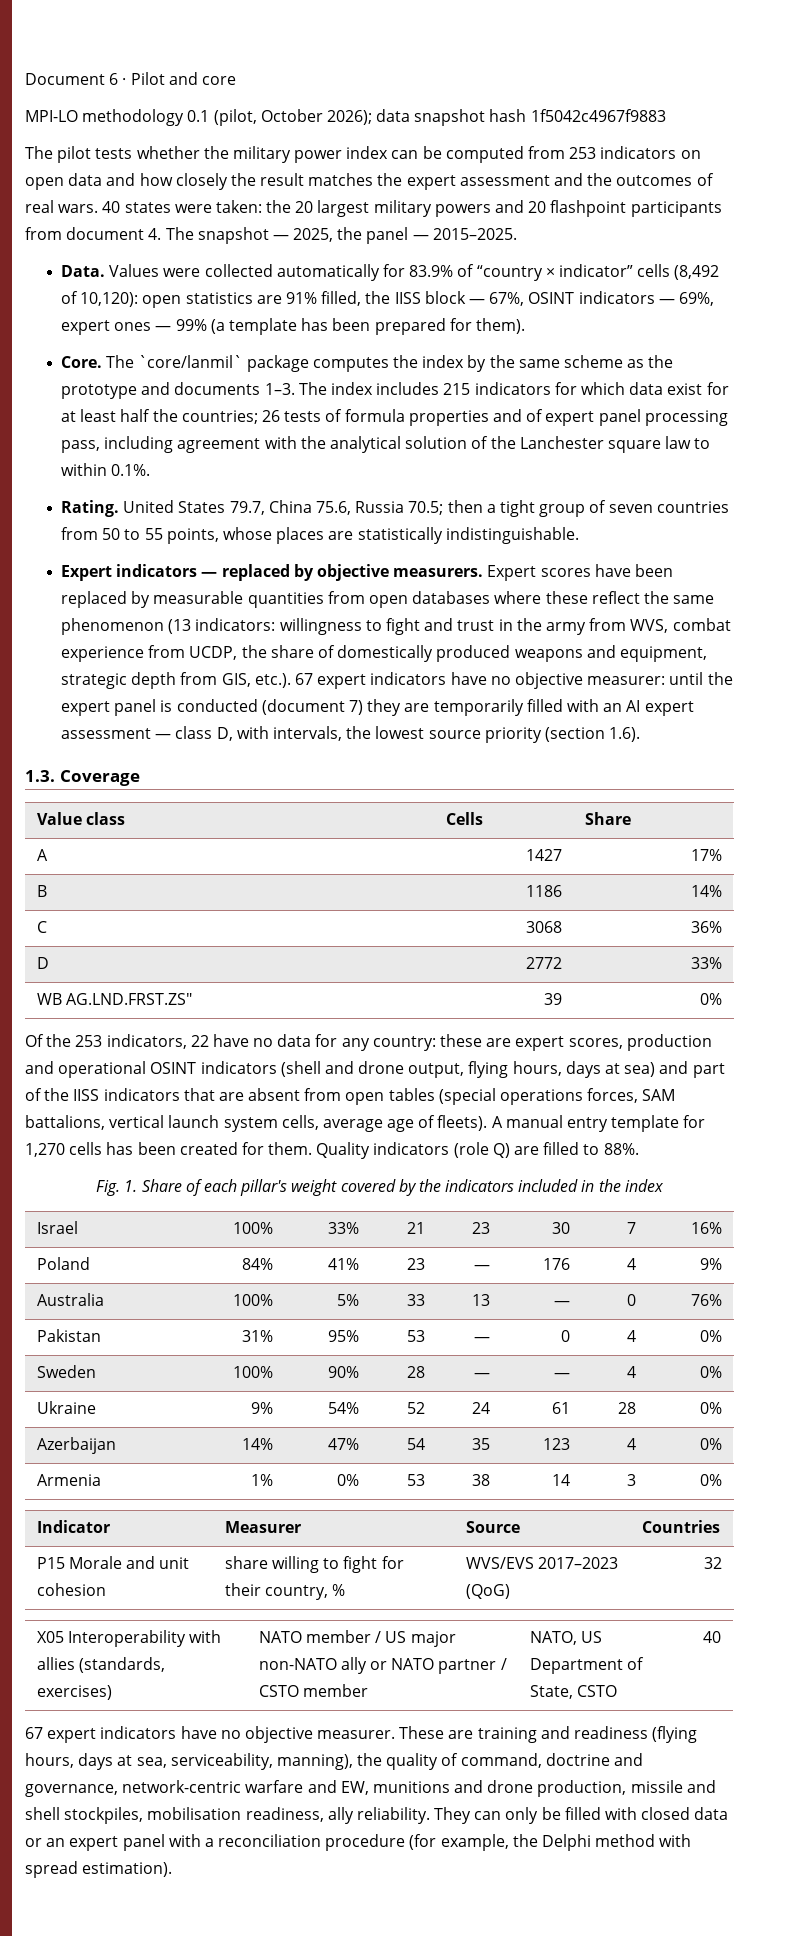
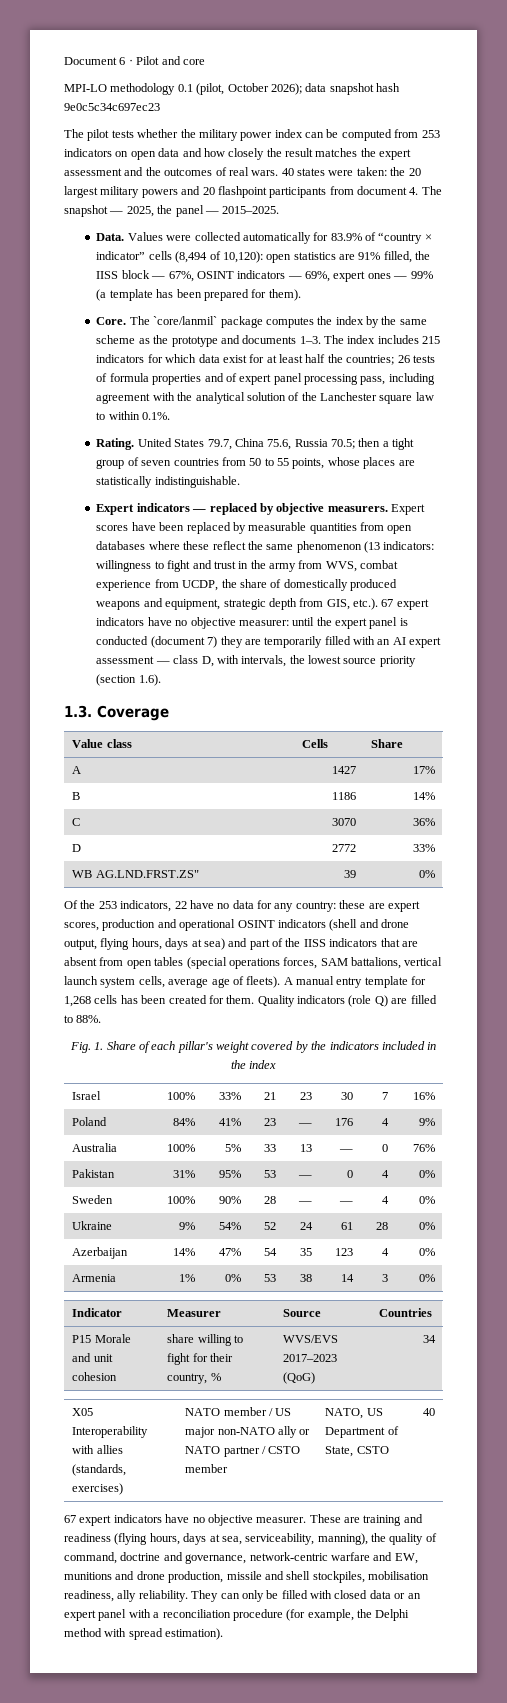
- MPI-LO methodology 0.1 (pilot, October 2026); data snapshot hash 1f5042c4967f9883
+ MPI-LO methodology 0.1 (pilot, October 2026); data snapshot hash 9e0c5c34c697ec23
- Values were collected automatically for 83.9% of “country × indicator” cells (8,492 of 10,120): open statistics are 91% filled, the IISS block — 67%, OSINT indicators — 69%, expert ones — 99% (a template has been prepared for them).
+ Values were collected automatically for 83.9% of “country × indicator” cells (8,494 of 10,120): open statistics are 91% filled, the IISS block — 67%, OSINT indicators — 69%, expert ones — 99% (a template has been prepared for them).
- C | 3068 | 36%
+ C | 3070 | 36%
- A manual entry template for 1,270 cells has been created for them.
+ A manual entry template for 1,268 cells has been created for them.
- P15 Morale and unit cohesion | share willing to fight for their country, % | WVS/EVS 2017–2023 (QoG) | 32
+ P15 Morale and unit cohesion | share willing to fight for their country, % | WVS/EVS 2017–2023 (QoG) | 34

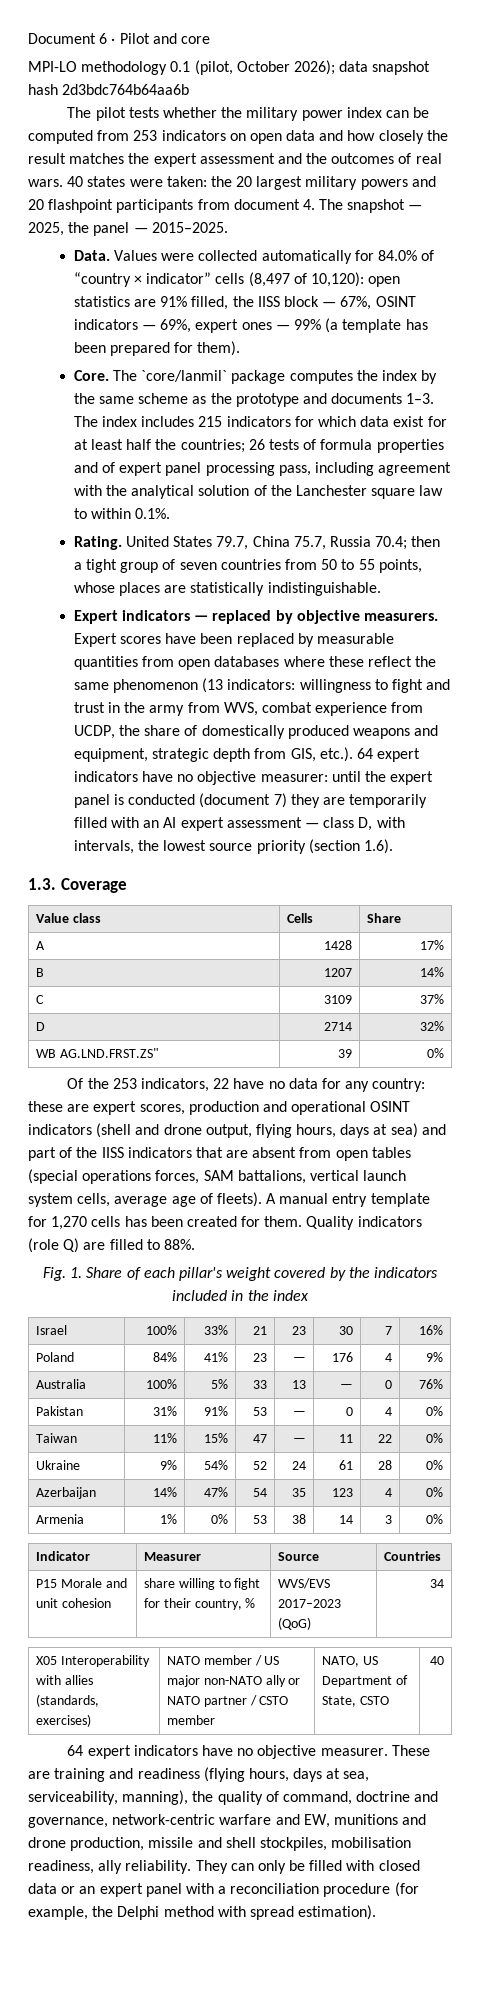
- MPI-LO methodology 0.1 (pilot, October 2026); data snapshot hash 9e0c5c34c697ec23
+ MPI-LO methodology 0.1 (pilot, October 2026); data snapshot hash 2d3bdc764b64aa6b
- Values were collected automatically for 83.9% of “country × indicator” cells (8,494 of 10,120): open statistics are 91% filled, the IISS block — 67%, OSINT indicators — 69%, expert ones — 99% (a template has been prepared for them).
+ Values were collected automatically for 84.0% of “country × indicator” cells (8,497 of 10,120): open statistics are 91% filled, the IISS block — 67%, OSINT indicators — 69%, expert ones — 99% (a template has been prepared for them).
- United States 79.7, China 75.6, Russia 70.5; then a tight group of seven countries from 50 to 55 points, whose places are statistically indistinguishable.
+ United States 79.7, China 75.7, Russia 70.4; then a tight group of seven countries from 50 to 55 points, whose places are statistically indistinguishable.
- willingness to fight and trust in the army from WVS, combat experience from UCDP, the share of domestically produced weapons and equipment, strategic depth from GIS, etc.). 67 expert indicators have no objective measurer:
+ willingness to fight and trust in the army from WVS, combat experience from UCDP, the share of domestically produced weapons and equipment, strategic depth from GIS, etc.). 64 expert indicators have no objective measurer:
- A | 1427 | 17%
+ A | 1428 | 17%
- B | 1186 | 14%
+ B | 1207 | 14%
- C | 3070 | 36%
+ C | 3109 | 37%
- D | 2772 | 33%
+ D | 2714 | 32%
- A manual entry template for 1,268 cells has been created for them.
+ A manual entry template for 1,270 cells has been created for them.
- Pakistan | 31% | 95% | 53 | — | 0 | 4 | 0%
+ Pakistan | 31% | 91% | 53 | — | 0 | 4 | 0%
- Sweden | 100% | 90% | 28 | — | — | 4 | 0%
+ Taiwan | 11% | 15% | 47 | — | 11 | 22 | 0%
- 67 expert indicators have no objective measurer.
+ 64 expert indicators have no objective measurer.

